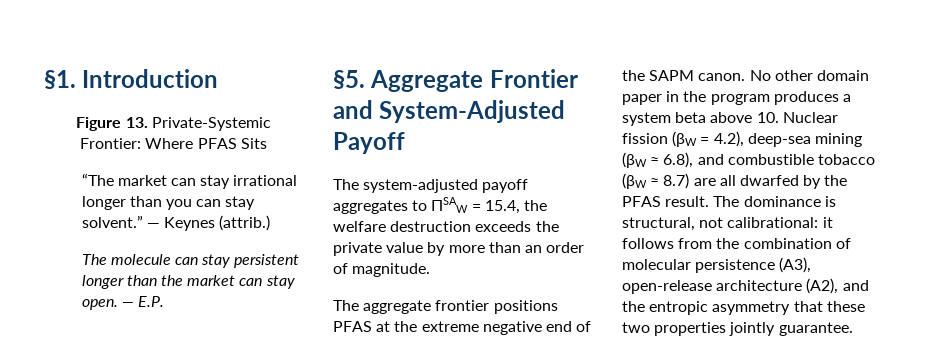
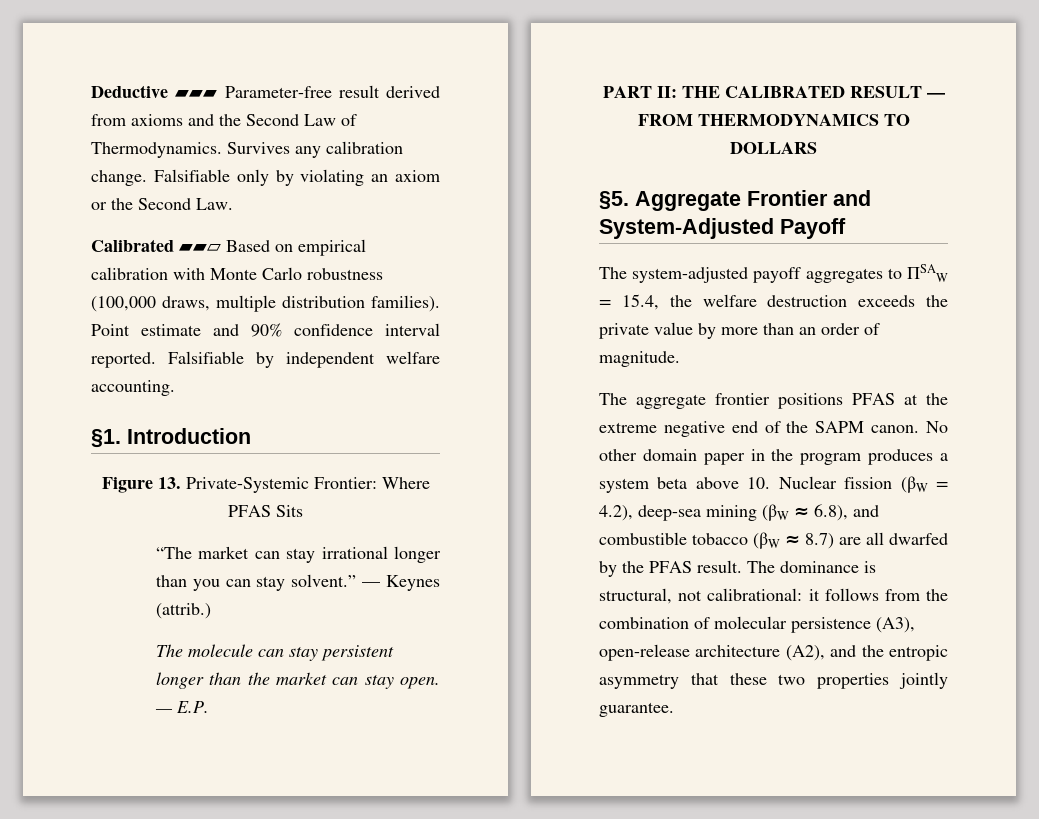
+ Deductive ▰▰▰ Parameter-free result derived from axioms and the Second Law of Thermodynamics. Survives any calibration change. Falsifiable only by violating an axiom or the Second Law.
+ Calibrated ▰▰▱ Based on empirical calibration with Monte Carlo robustness (100,000 draws, multiple distribution families). Point estimate and 90% confidence interval reported. Falsifiable by independent welfare accounting.
+ PART II: THE CALIBRATED RESULT — FROM THERMODYNAMICS TO DOLLARS

